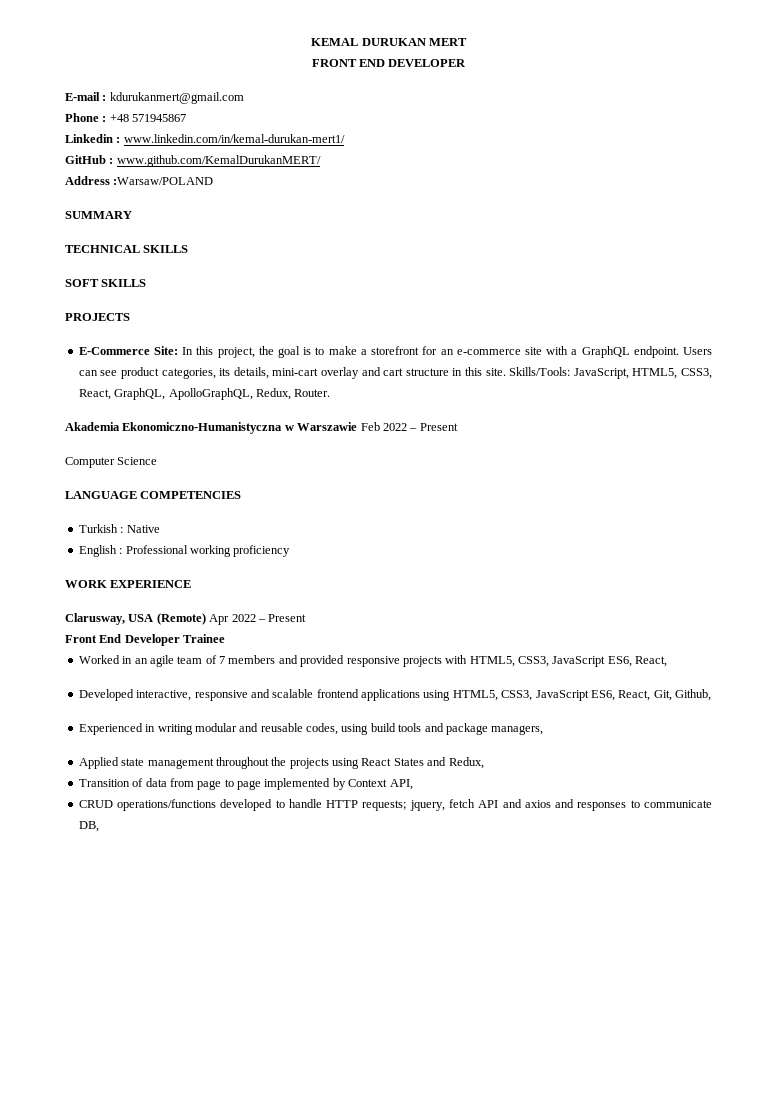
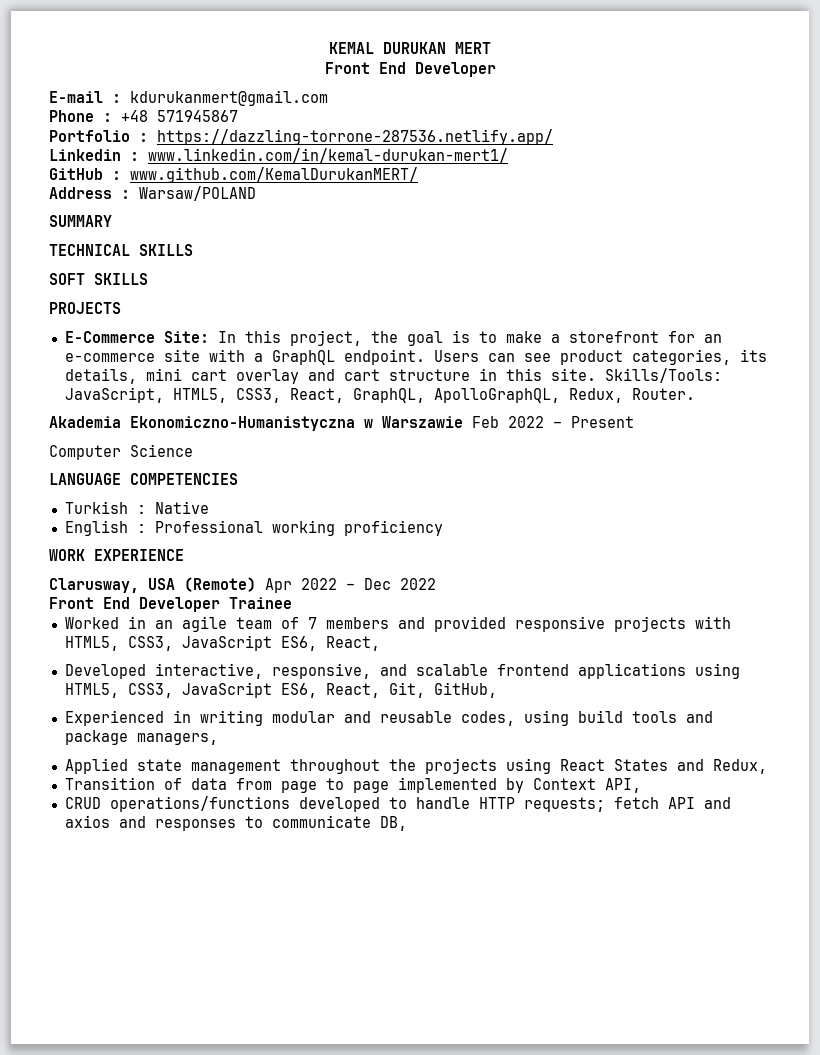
  KEMAL DURUKAN MERT
- FRONT END DEVELOPER
+ Front End Developer
+ Portfolio : https://dazzling-torrone-287536.netlify.app/
- Address :Warsaw/POLAND
+ Address : Warsaw/POLAND
- Users can see product categories, its details, mini-cart overlay and cart structure in this site.
+ Users can see product categories, its details, mini cart overlay and cart structure in this site.
- Clarusway, USA (Remote) Apr 2022 – Present
+ Clarusway, USA (Remote) Apr 2022 – Dec 2022
- Developed interactive, responsive and scalable frontend applications using HTML5, CSS3, JavaScript ES6, React, Git, Github,
+ Developed interactive, responsive, and scalable frontend applications using HTML5, CSS3, JavaScript ES6, React, Git, GitHub,
- CRUD operations/functions developed to handle HTTP requests; jquery, fetch API and axios and responses to communicate DB,
+ CRUD operations/functions developed to handle HTTP requests; fetch API and axios and responses to communicate DB,

